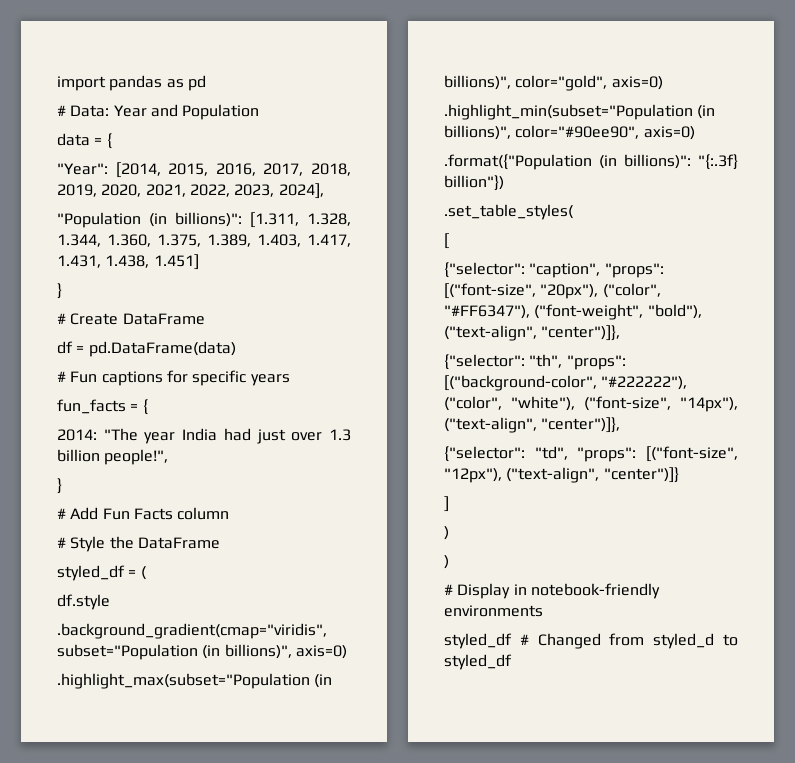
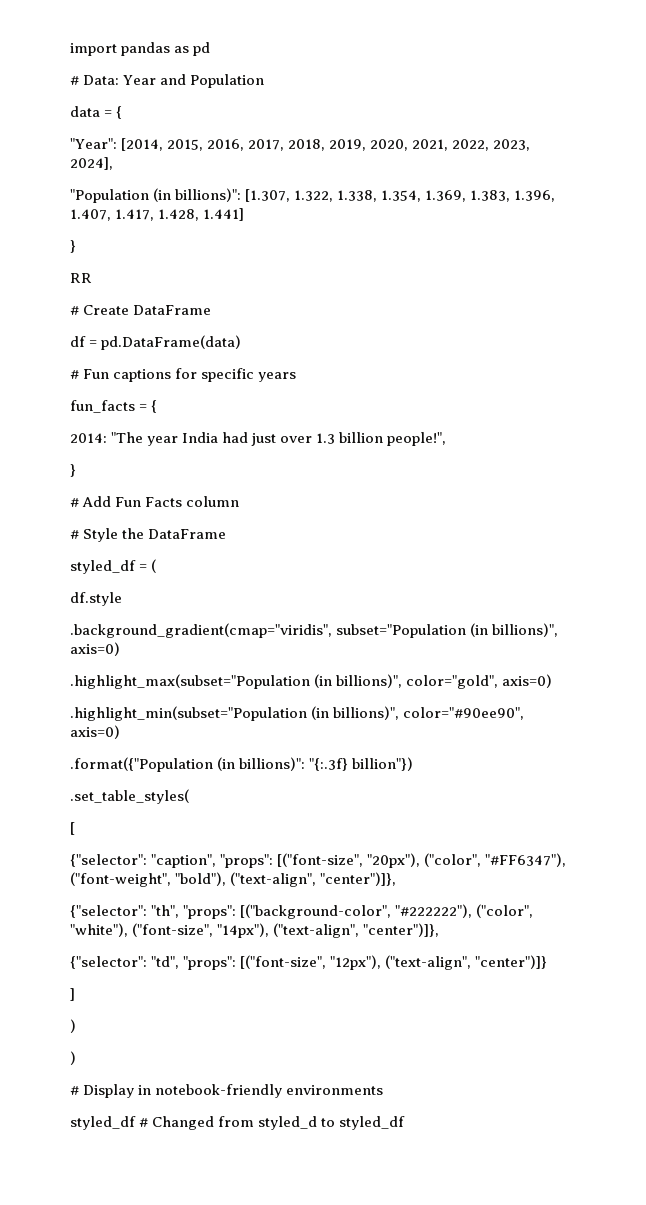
- "Population (in billions)": [1.311, 1.328, 1.344, 1.360, 1.375, 1.389, 1.403, 1.417, 1.431, 1.438, 1.451]
+ "Population (in billions)": [1.307, 1.322, 1.338, 1.354, 1.369, 1.383, 1.396, 1.407, 1.417, 1.428, 1.441]
  }
+ RR

